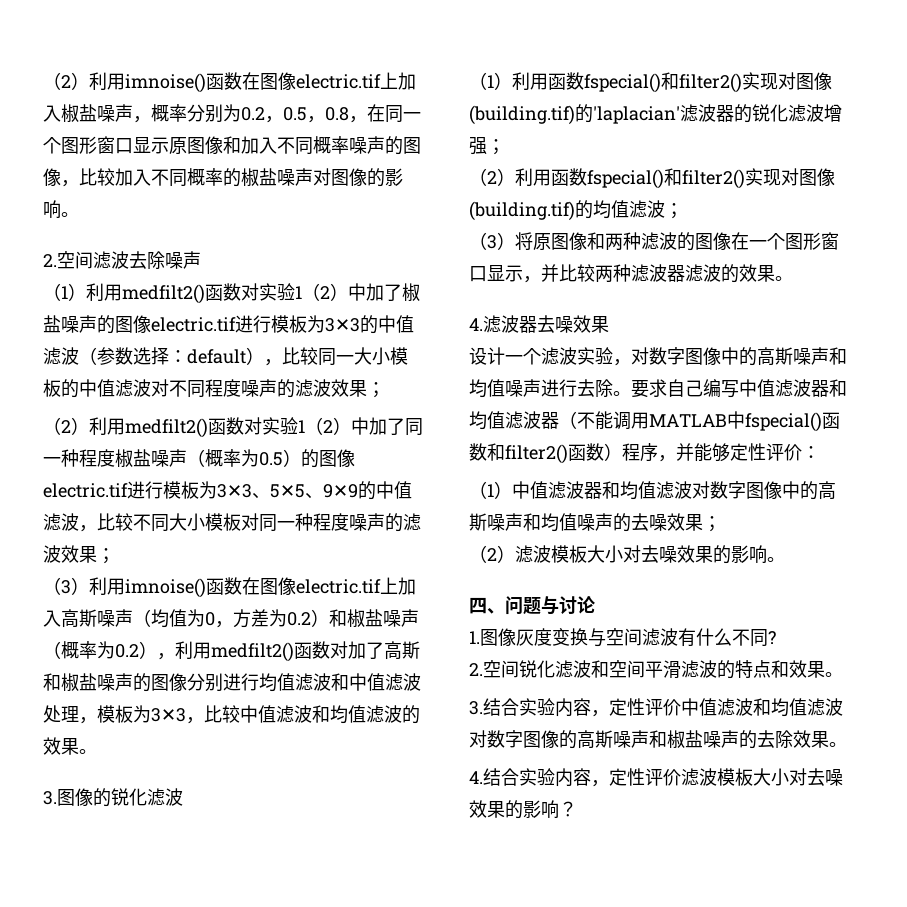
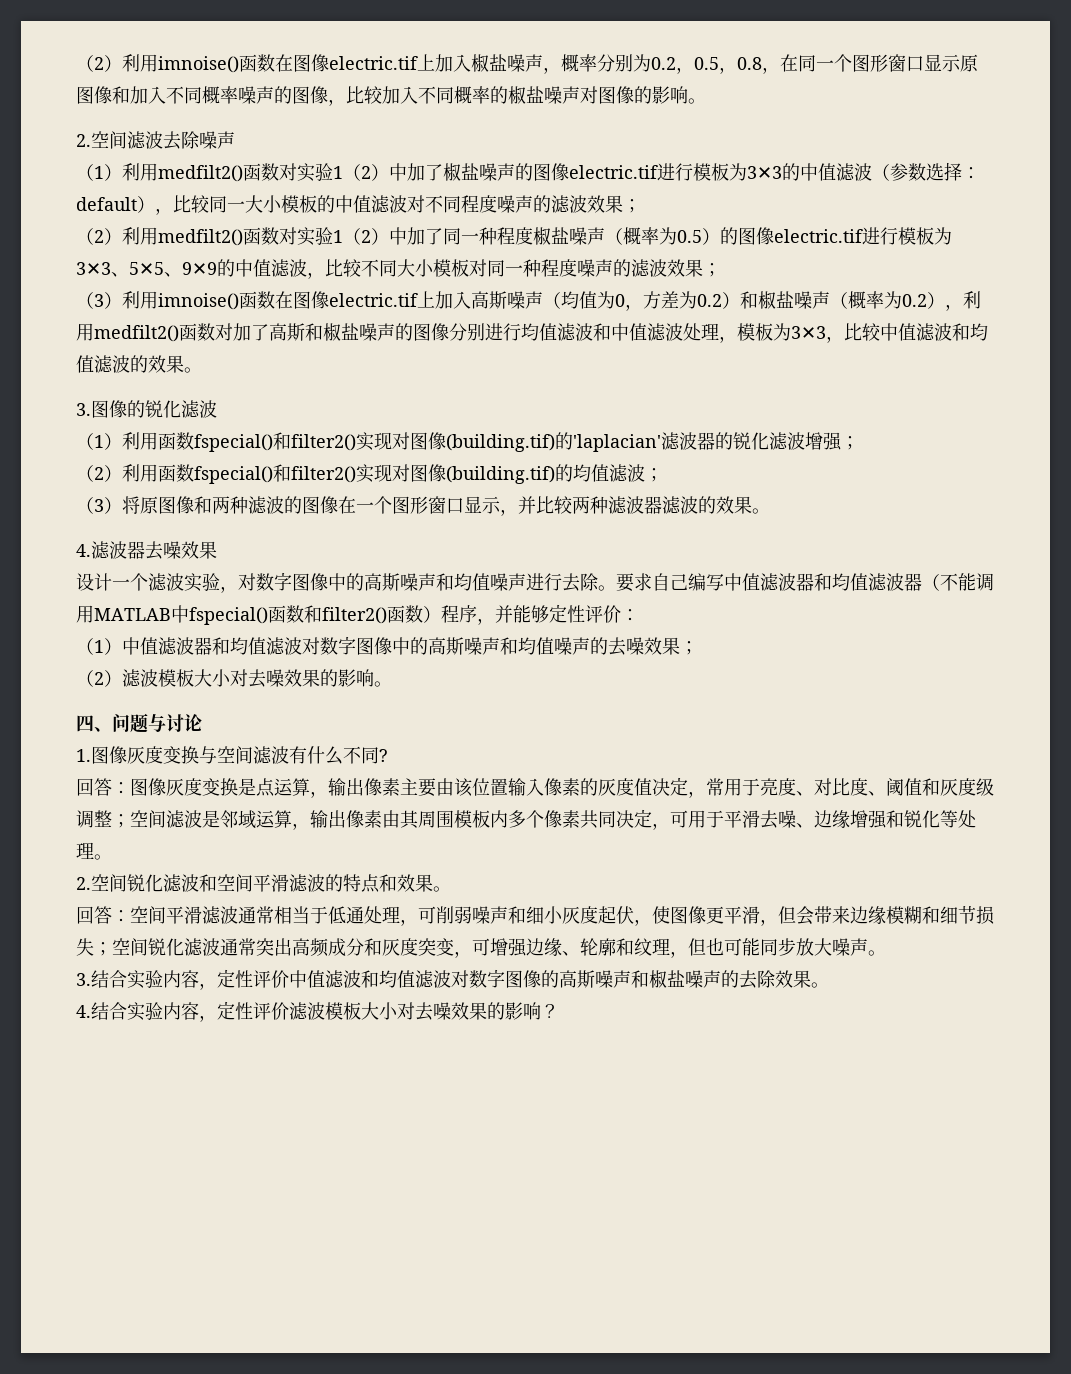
+ 回答：图像灰度变换是点运算，输出像素主要由该位置输入像素的灰度值决定，常用于亮度、对比度、阈值和灰度级调整；空间滤波是邻域运算，输出像素由其周围模板内多个像素共同决定，可用于平滑去噪、边缘增强和锐化等处理。
+ 回答：空间平滑滤波通常相当于低通处理，可削弱噪声和细小灰度起伏，使图像更平滑，但会带来边缘模糊和细节损失；空间锐化滤波通常突出高频成分和灰度突变，可增强边缘、轮廓和纹理，但也可能同步放大噪声。

